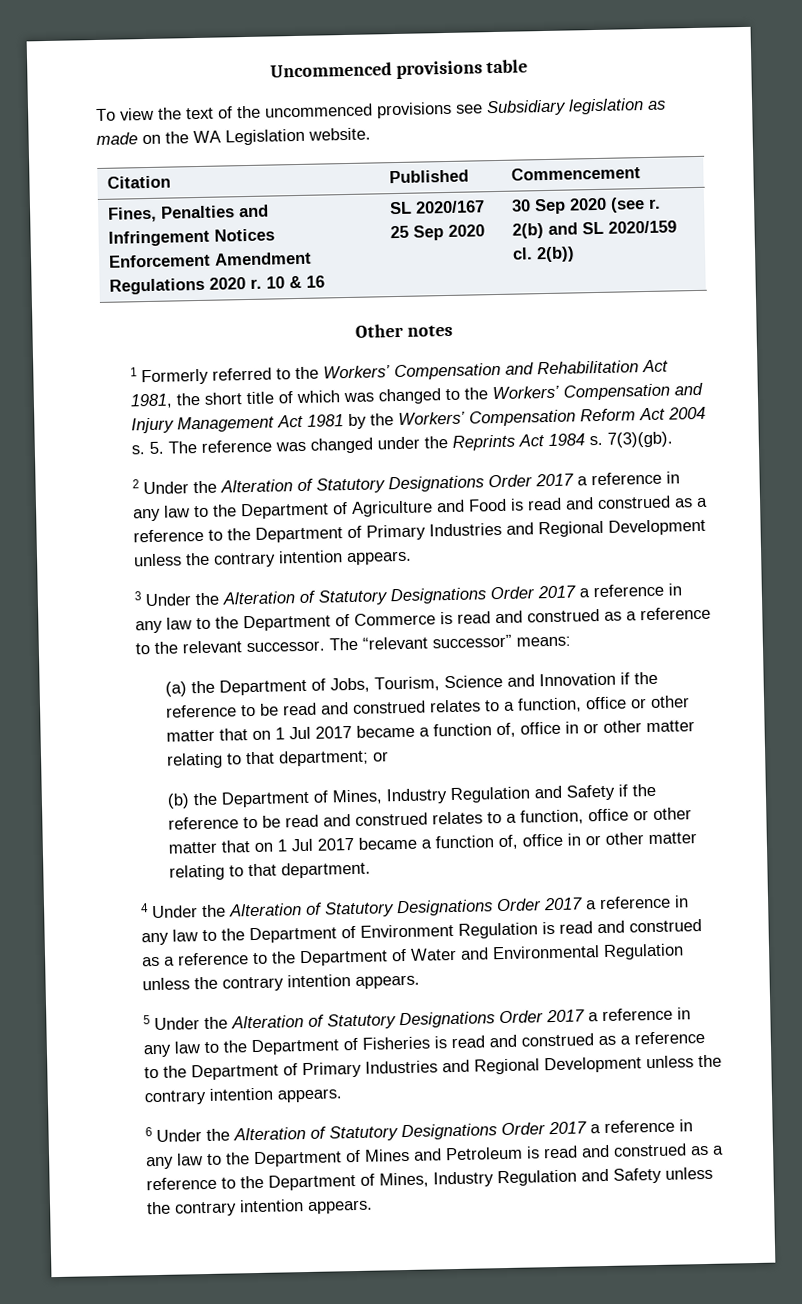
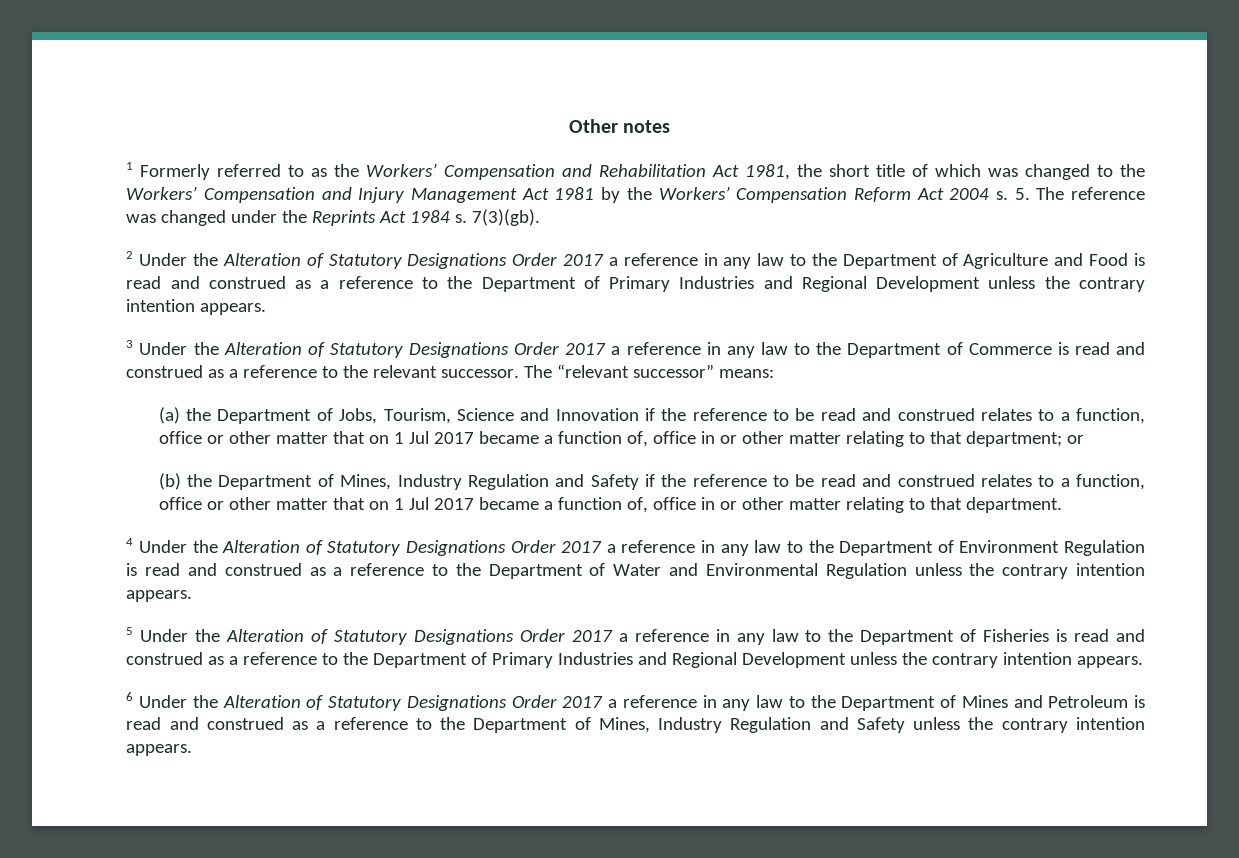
- Uncommenced provisions table
- To view the text of the uncommenced provisions see Subsidiary legislation as made on the WA Legislation website.
- Citation | Published | Commencement
- Fines, Penalties and Infringement Notices Enforcement Amendment Regulations 2020 r. 10 & 16 | SL 2020/167 25 Sep 2020 | 30 Sep 2020 (see r. 2(b) and SL 2020/159 cl. 2(b))
- 1 Formerly referred to the Workers’ Compensation and Rehabilitation Act 1981, the short title of which was changed to the Workers’ Compensation and Injury Management Act 1981 by the Workers’ Compensation Reform Act 2004 s.
+ 1 Formerly referred to as the Workers’ Compensation and Rehabilitation Act 1981, the short title of which was changed to the Workers’ Compensation and Injury Management Act 1981 by the Workers’ Compensation Reform Act 2004 s.

